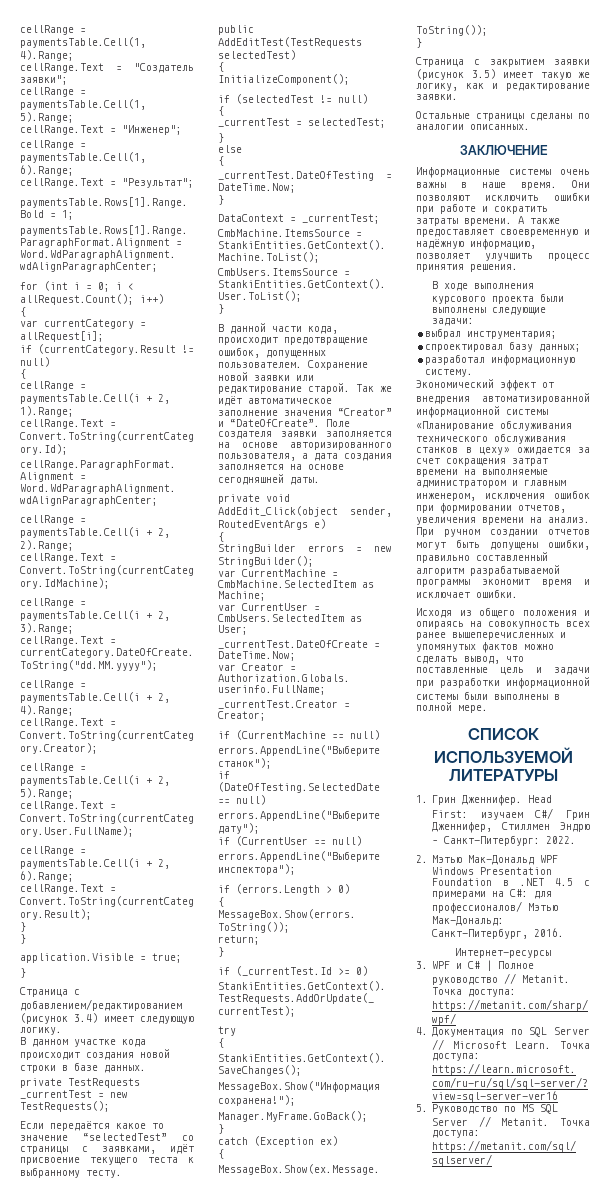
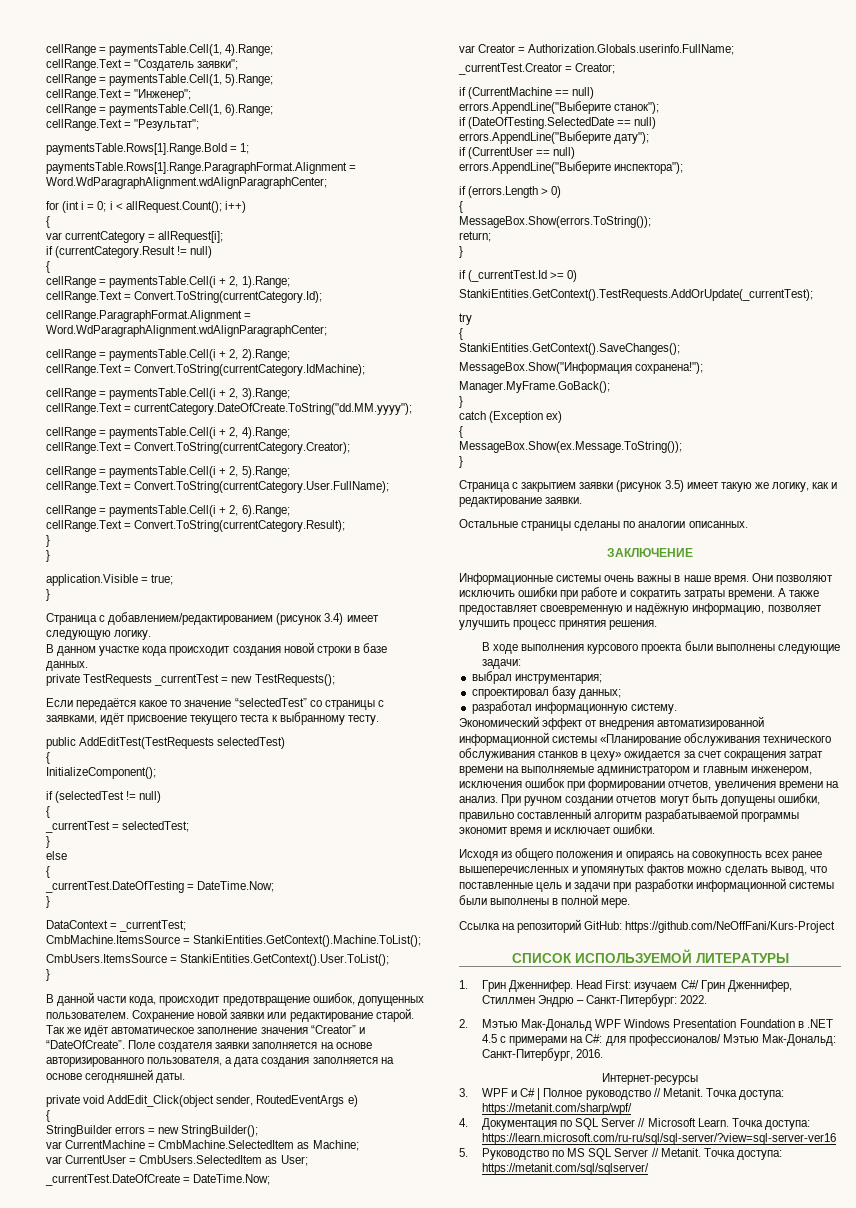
+ Ссылка на репозиторий GitHub: https://github.com/NeOffFani/Kurs-Project

